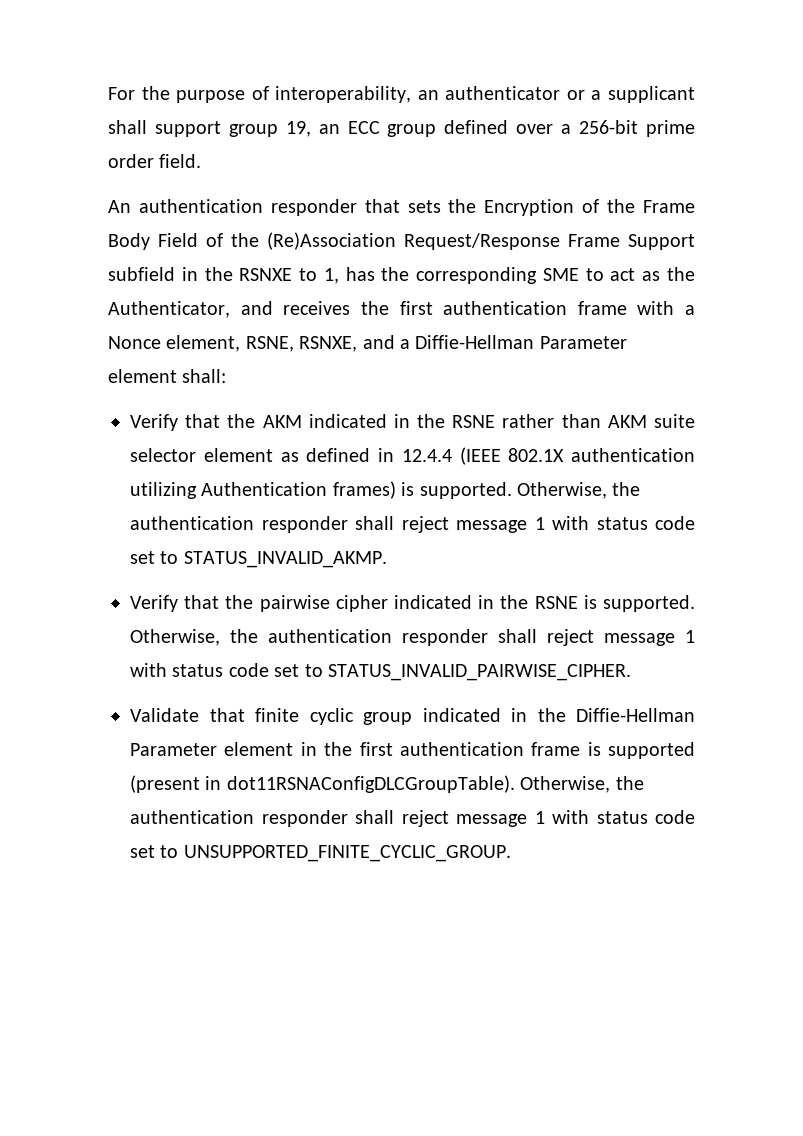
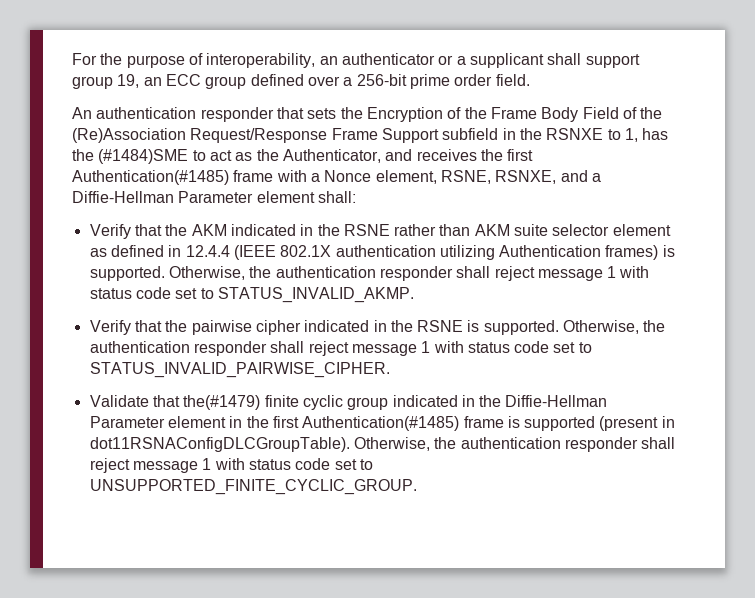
- An authentication responder that sets the Encryption of the Frame Body Field of the (Re)Association Request/Response Frame Support subfield in the RSNXE to 1, has the corresponding SME to act as the Authenticator, and receives the first authentication frame with a Nonce element, RSNE, RSNXE, and a Diffie-Hellman Parameter element shall:
+ An authentication responder that sets the Encryption of the Frame Body Field of the (Re)Association Request/Response Frame Support subfield in the RSNXE to 1, has the (#1484)SME to act as the Authenticator, and receives the first Authentication(#1485) frame with a Nonce element, RSNE, RSNXE, and a Diffie-Hellman Parameter element shall:
- Validate that finite cyclic group indicated in the Diffie-Hellman Parameter element in the first authentication frame is supported (present in dot11RSNAConfigDLCGroupTable).
+ Validate that the(#1479) finite cyclic group indicated in the Diffie-Hellman Parameter element in the first Authentication(#1485) frame is supported (present in dot11RSNAConfigDLCGroupTable).

